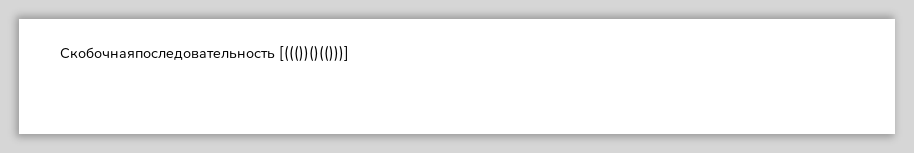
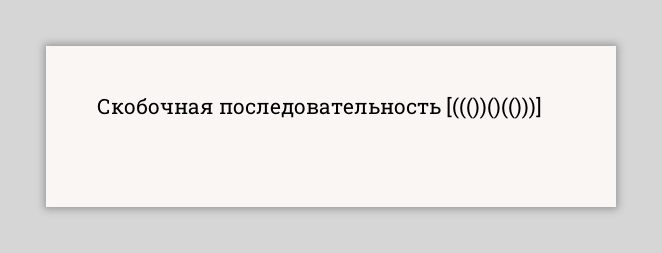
- Скобочнаяпоследовательность [((())()(()))]
+ Скобочная последовательность [((())()(()))]

